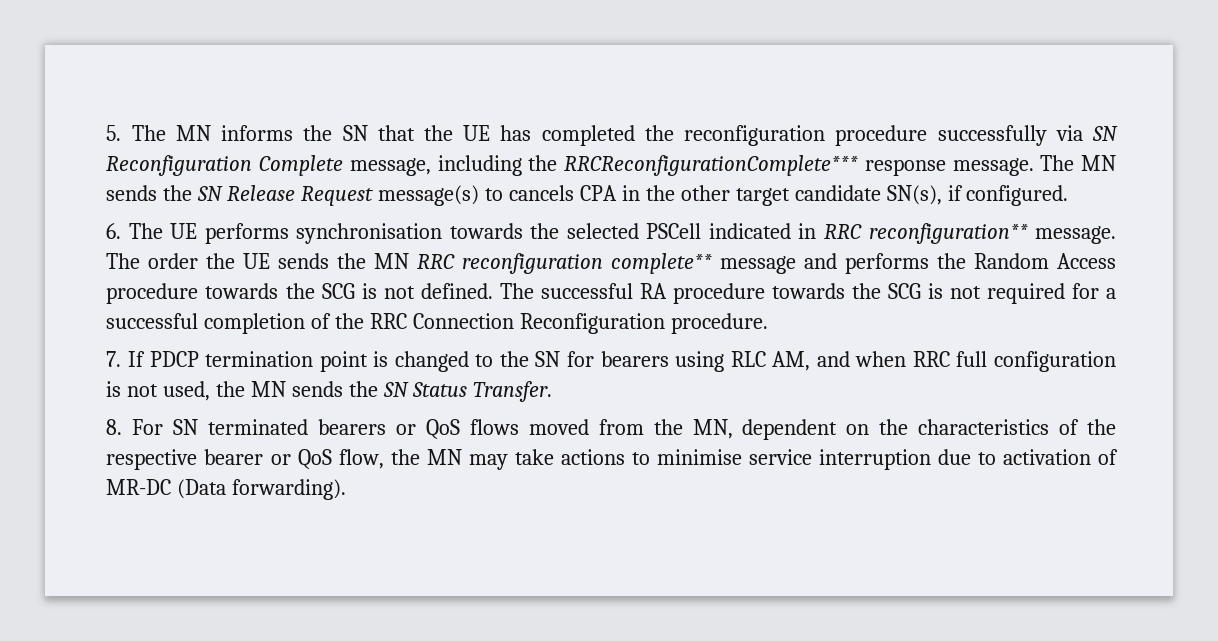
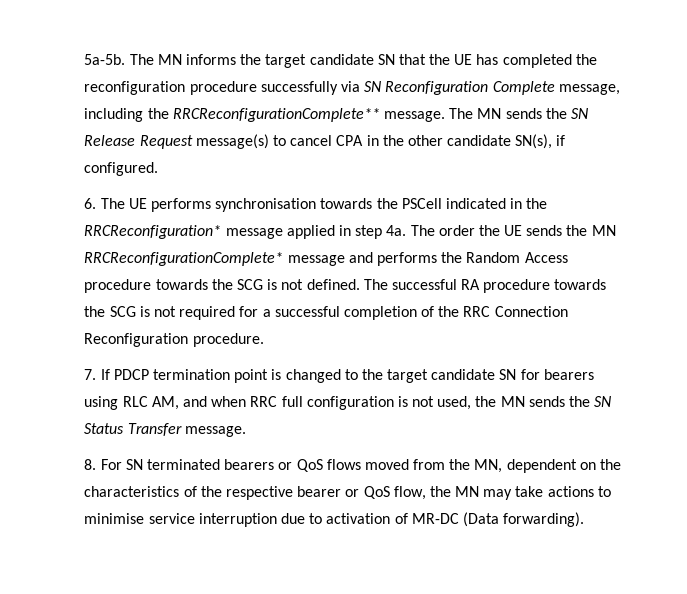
- 5. The MN informs the SN that the UE has completed the reconfiguration procedure successfully via SN Reconfiguration Complete message, including the RRCReconfigurationComplete*** response message.
+ 5a-5b. The MN informs the target candidate SN that the UE has completed the reconfiguration procedure successfully via SN Reconfiguration Complete message, including the RRCReconfigurationComplete** message.
- The MN sends the SN Release Request message(s) to cancels CPA in the other target candidate SN(s), if configured.
+ The MN sends the SN Release Request message(s) to cancel CPA in the other candidate SN(s), if configured.
- 6. The UE performs synchronisation towards the selected PSCell indicated in RRC reconfiguration** message.
+ 6. The UE performs synchronisation towards the PSCell indicated in the RRCReconfiguration* message applied in step 4a.
- The order the UE sends the MN RRC reconfiguration complete** message and performs the Random Access procedure towards the SCG is not defined.
+ The order the UE sends the MN RRCReconfigurationComplete* message and performs the Random Access procedure towards the SCG is not defined.
- 7. If PDCP termination point is changed to the SN for bearers using RLC AM, and when RRC full configuration is not used, the MN sends the SN Status Transfer.
+ 7. If PDCP termination point is changed to the target candidate SN for bearers using RLC AM, and when RRC full configuration is not used, the MN sends the SN Status Transfer message.

